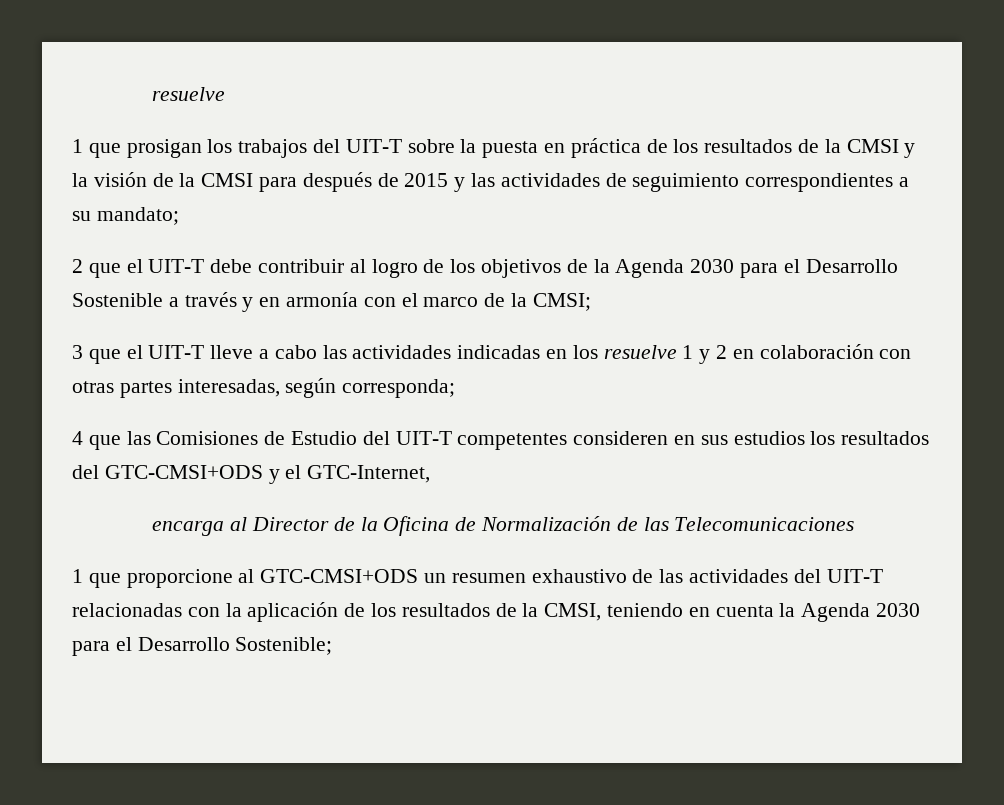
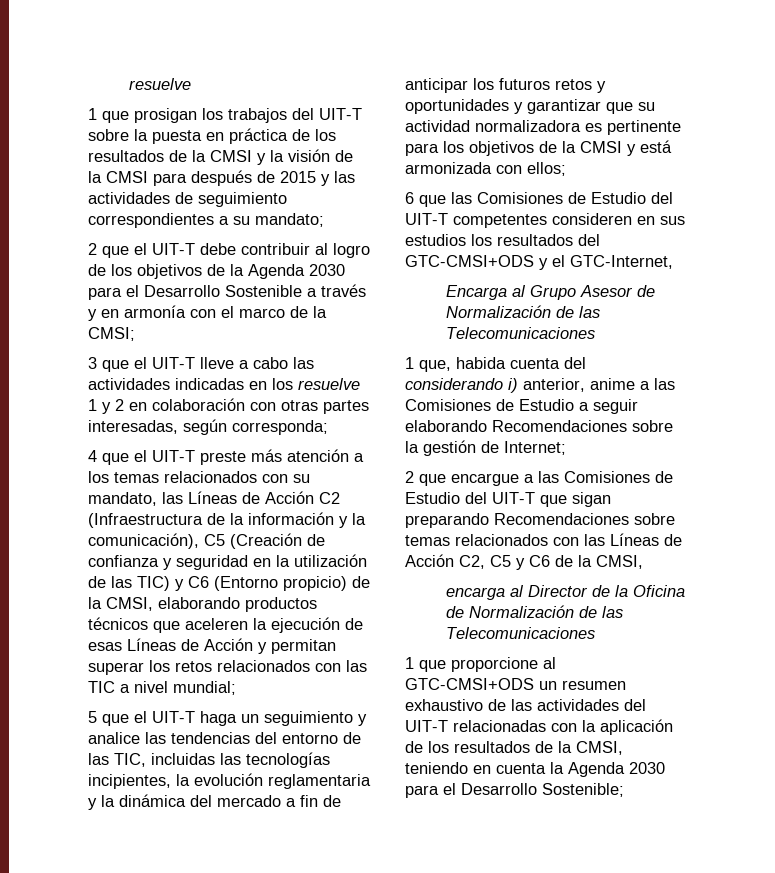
- 4 que las Comisiones de Estudio del UIT-T competentes consideren en sus estudios los resultados del GTC-CMSI+ODS y el GTC-Internet,
+ 4 que el UIT-T preste más atención a los temas relacionados con su mandato, las Líneas de Acción C2 (Infraestructura de la información y la comunicación), C5 (Creación de confianza y seguridad en la utilización de las TIC) y C6 (Entorno propicio) de la CMSI, elaborando productos técnicos que aceleren la ejecución de esas Líneas de Acción y permitan superar los retos relacionados con las TIC a nivel mundial;
+ 5 que el UIT-T haga un seguimiento y analice las tendencias del entorno de las TIC, incluidas las tecnologías incipientes, la evolución reglamentaria y la dinámica del mercado a fin de anticipar los futuros retos y oportunidades y garantizar que su actividad normalizadora es pertinente para los objetivos de la CMSI y está armonizada con ellos;
+ 6 que las Comisiones de Estudio del UIT-T competentes consideren en sus estudios los resultados del GTC-CMSI+ODS y el GTC-Internet,
+ Encarga al Grupo Asesor de Normalización de las Telecomunicaciones
+ 1 que, habida cuenta del considerando i) anterior, anime a las Comisiones de Estudio a seguir elaborando Recomendaciones sobre la gestión de Internet;
+ 2 que encargue a las Comisiones de Estudio del UIT-T que sigan preparando Recomendaciones sobre temas relacionados con las Líneas de Acción C2, C5 y C6 de la CMSI,

